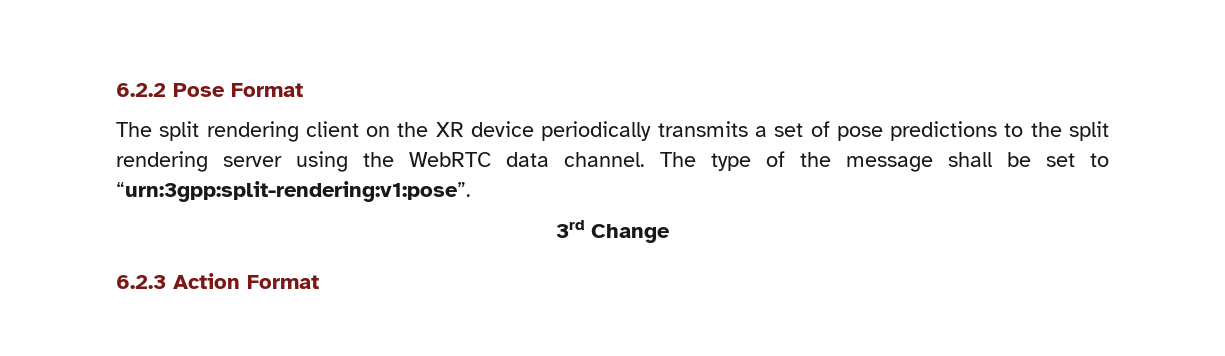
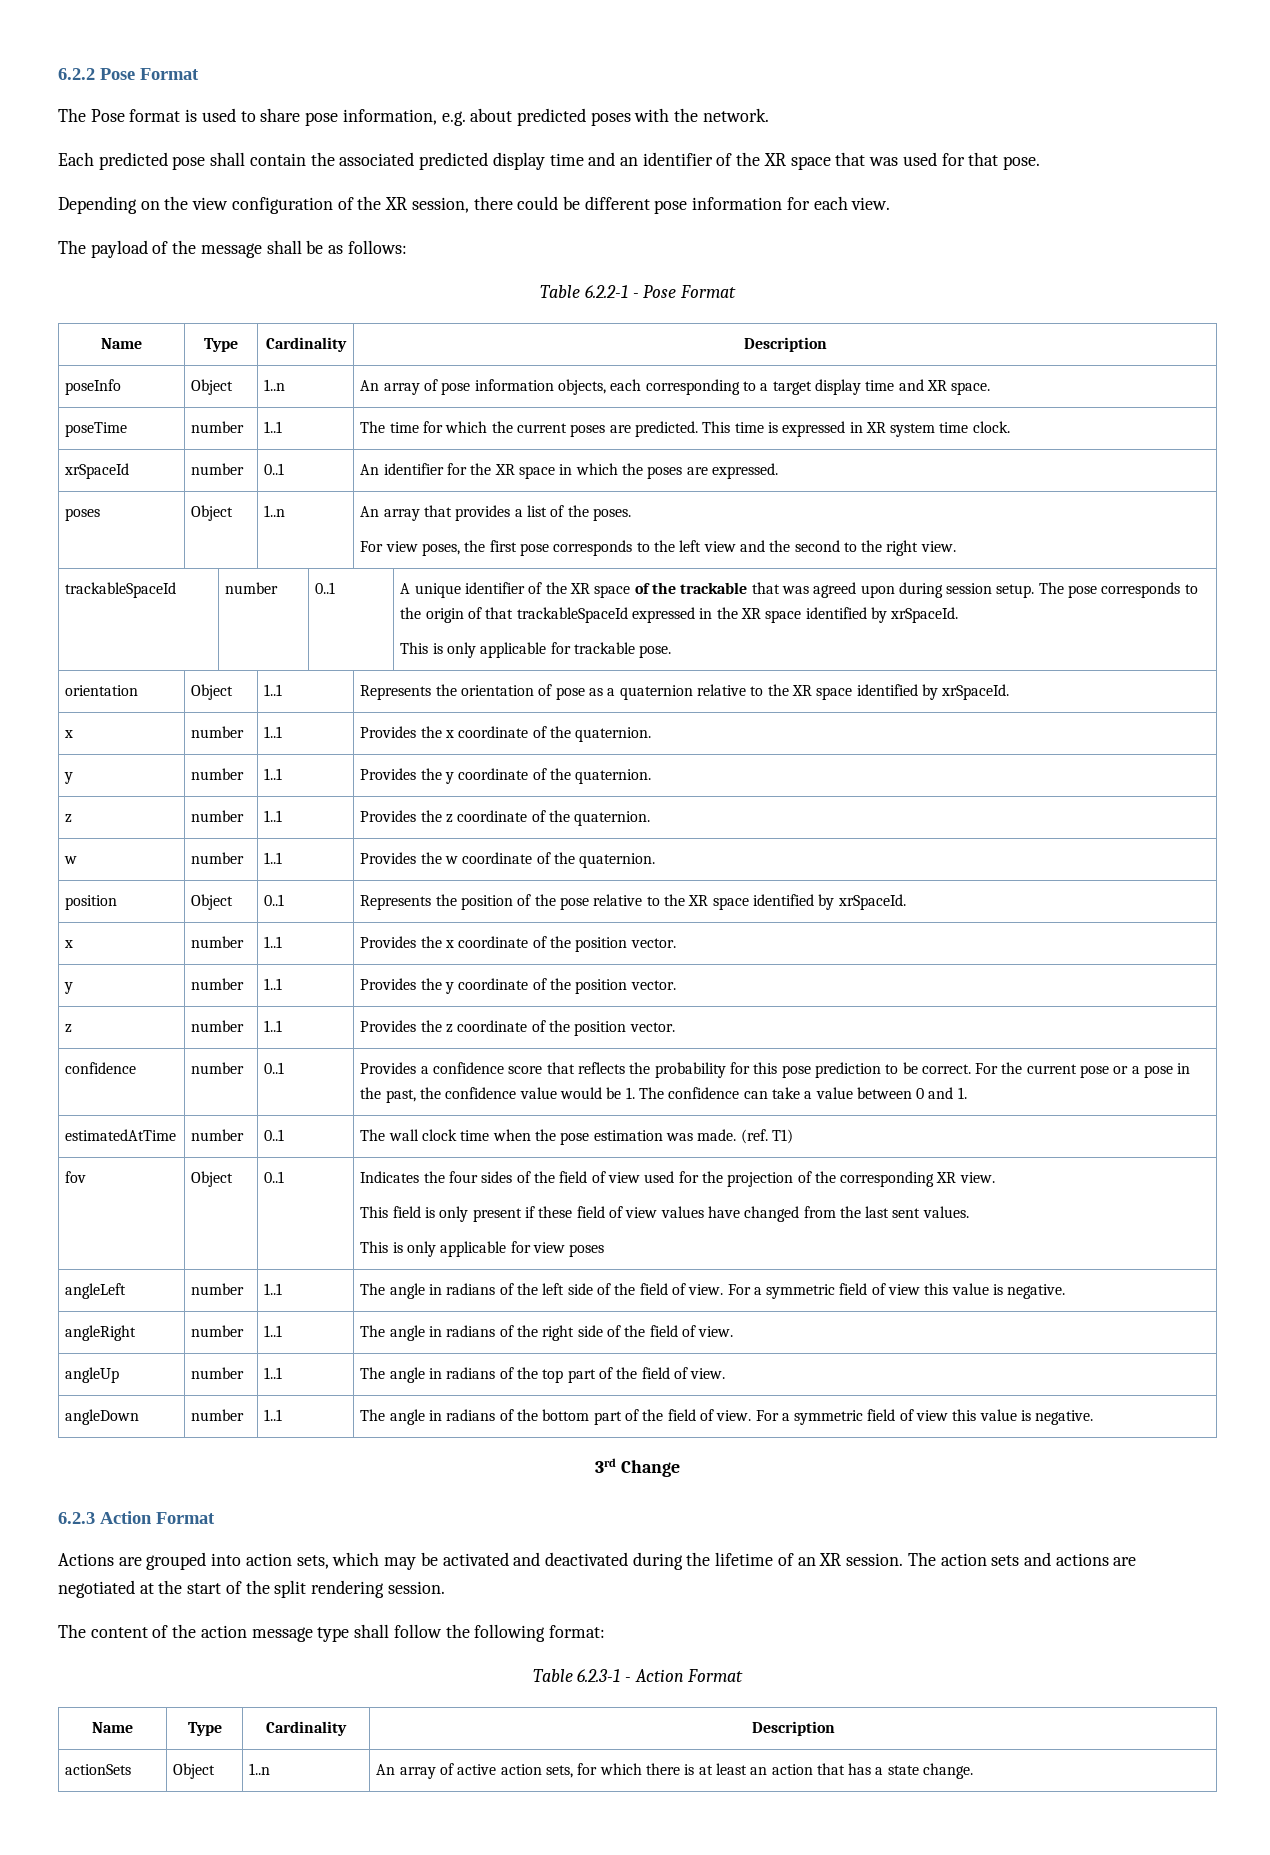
- The split rendering client on the XR device periodically transmits a set of pose predictions to the split rendering server using the WebRTC data channel. The type of the message shall be set to “urn:3gpp:split-rendering:v1:pose”.
+ The Pose format is used to share pose information, e.g. about predicted poses with the network.
+ Each predicted pose shall contain the associated predicted display time and an identifier of the XR space that was used for that pose.
+ Depending on the view configuration of the XR session, there could be different pose information for each view.
+ The payload of the message shall be as follows:
+ Table 6.2.2-1 - Pose Format
+ Name | Type | Cardinality | Description
+ poseInfo | Object | 1..n | An array of pose information objects, each corresponding to a target display time and XR space.
+ poseTime | number | 1..1 | The time for which the current poses are predicted. This time is expressed in XR system time clock.
+ xrSpaceId | number | 0..1 | An identifier for the XR space in which the poses are expressed.
+ poses | Object | 1..n | An array that provides a list of the poses.
+ For view poses, the first pose corresponds to the left view and the second to the right view.
+ trackableSpaceId | number | 0..1 | A unique identifier of the XR space of the trackable that was agreed upon during session setup. The pose corresponds to the origin of that trackableSpaceId expressed in the XR space identified by xrSpaceId.
+ This is only applicable for trackable pose.
+ orientation | Object | 1..1 | Represents the orientation of pose as a quaternion relative to the XR space identified by xrSpaceId.
+ x | number | 1..1 | Provides the x coordinate of the quaternion.
+ y | number | 1..1 | Provides the y coordinate of the quaternion.
+ z | number | 1..1 | Provides the z coordinate of the quaternion.
+ w | number | 1..1 | Provides the w coordinate of the quaternion.
+ position | Object | 0..1 | Represents the position of the pose relative to the XR space identified by xrSpaceId.
+ x | number | 1..1 | Provides the x coordinate of the position vector.
+ y | number | 1..1 | Provides the y coordinate of the position vector.
+ z | number | 1..1 | Provides the z coordinate of the position vector.
+ confidence | number | 0..1 | Provides a confidence score that reflects the probability for this pose prediction to be correct. For the current pose or a pose in the past, the confidence value would be 1. The confidence can take a value between 0 and 1.
+ estimatedAtTime | number | 0..1 | The wall clock time when the pose estimation was made. (ref. T1)
+ fov | Object | 0..1 | Indicates the four sides of the field of view used for the projection of the corresponding XR view.
+ This field is only present if these field of view values have changed from the last sent values.
+ This is only applicable for view poses
+ angleLeft | number | 1..1 | The angle in radians of the left side of the field of view. For a symmetric field of view this value is negative.
+ angleRight | number | 1..1 | The angle in radians of the right side of the field of view.
+ angleUp | number | 1..1 | The angle in radians of the top part of the field of view.
+ angleDown | number | 1..1 | The angle in radians of the bottom part of the field of view. For a symmetric field of view this value is negative.
+ Actions are grouped into action sets, which may be activated and deactivated during the lifetime of an XR session. The action sets and actions are negotiated at the start of the split rendering session.
+ The content of the action message type shall follow the following format:
+ Table 6.2.3-1 - Action Format
+ Name | Type | Cardinality | Description
+ actionSets | Object | 1..n | An array of active action sets, for which there is at least an action that has a state change.

